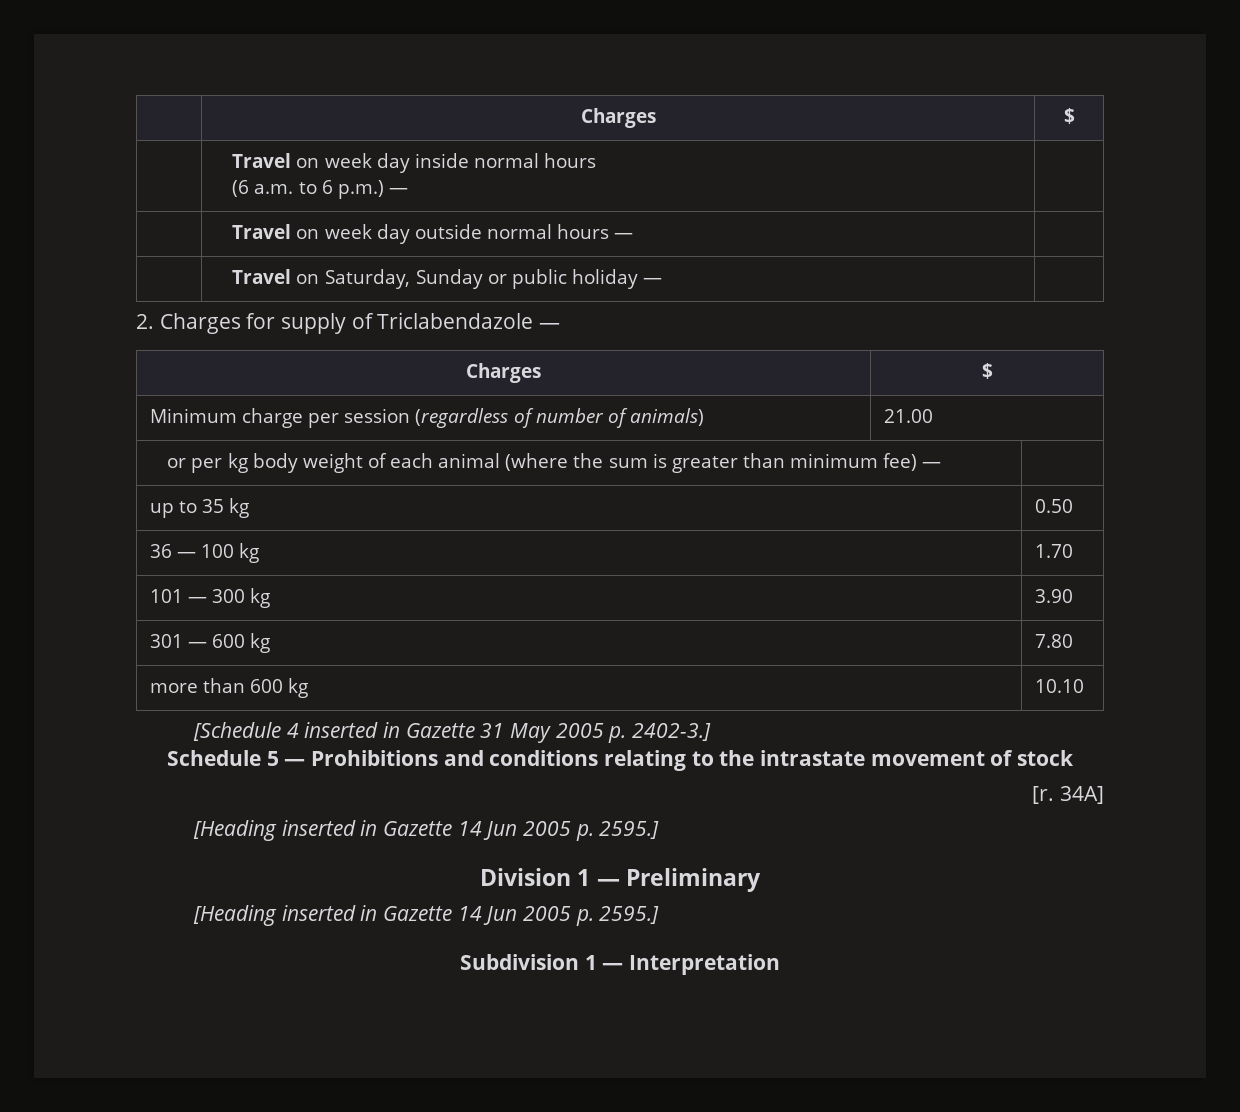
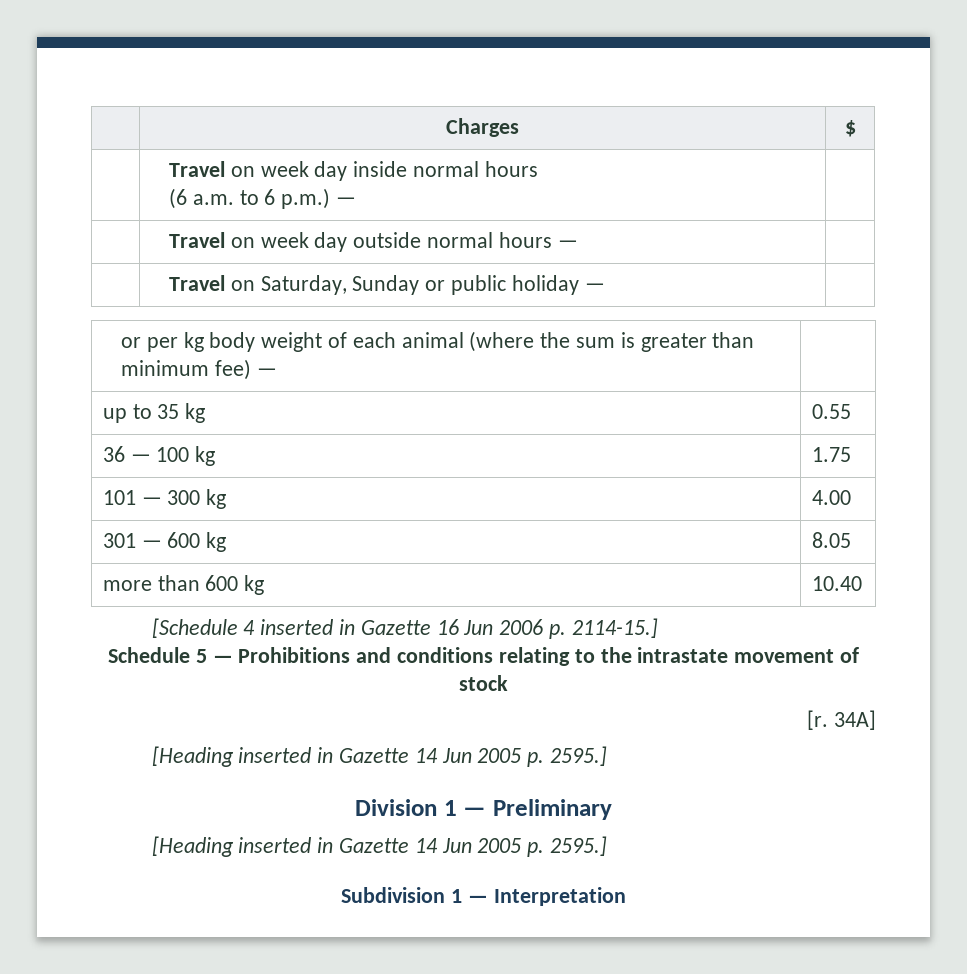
- 2. Charges for supply of Triclabendazole —
- Charges | $
- Minimum charge per session (regardless of number of animals) | 21.00
- up to 35 kg | 0.50
+ up to 35 kg | 0.55
- 36 — 100 kg | 1.70
+ 36 — 100 kg | 1.75
- 101 — 300 kg | 3.90
+ 101 — 300 kg | 4.00
- 301 — 600 kg | 7.80
+ 301 — 600 kg | 8.05
- more than 600 kg | 10.10
+ more than 600 kg | 10.40
- [Schedule 4 inserted in Gazette 31 May 2005 p. 2402-3.]
+ [Schedule 4 inserted in Gazette 16 Jun 2006 p. 2114-15.]

